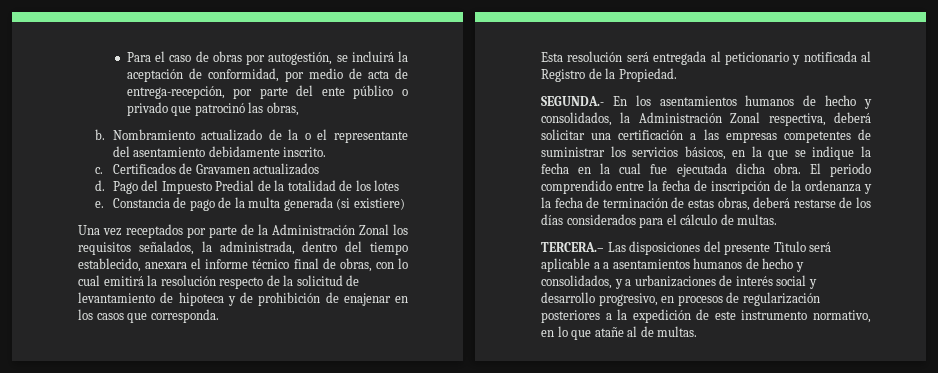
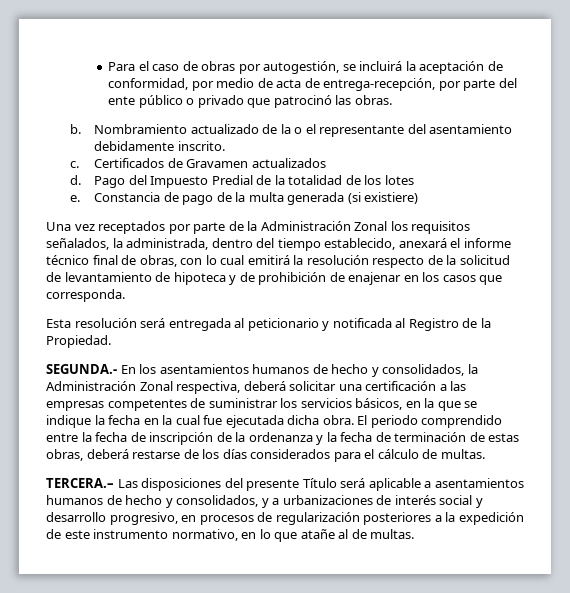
- Para el caso de obras por autogestión, se incluirá la aceptación de conformidad, por medio de acta de entrega-recepción, por parte del ente público o privado que patrocinó las obras,
+ Para el caso de obras por autogestión, se incluirá la aceptación de conformidad, por medio de acta de entrega-recepción, por parte del ente público o privado que patrocinó las obras.
- Una vez receptados por parte de la Administración Zonal los requisitos señalados, la administrada, dentro del tiempo establecido, anexara el informe técnico final de obras, con lo cual emitirá la resolución respecto de la solicitud de levantamiento de hipoteca y de prohibición de enajenar en los casos que corresponda.
+ Una vez receptados por parte de la Administración Zonal los requisitos señalados, la administrada, dentro del tiempo establecido, anexará el informe técnico final de obras, con lo cual emitirá la resolución respecto de la solicitud de levantamiento de hipoteca y de prohibición de enajenar en los casos que corresponda.
- TERCERA.– Las disposiciones del presente Tìtulo será aplicable a a asentamientos humanos de hecho y consolidados, y a urbanizaciones de interés social y desarrollo progresivo, en procesos de regularización posteriores a la expedición de este instrumento normativo, en lo que atañe al de multas.
+ TERCERA.– Las disposiciones del presente Título será aplicable a asentamientos humanos de hecho y consolidados, y a urbanizaciones de interés social y desarrollo progresivo, en procesos de regularización posteriores a la expedición de este instrumento normativo, en lo que atañe al de multas.

